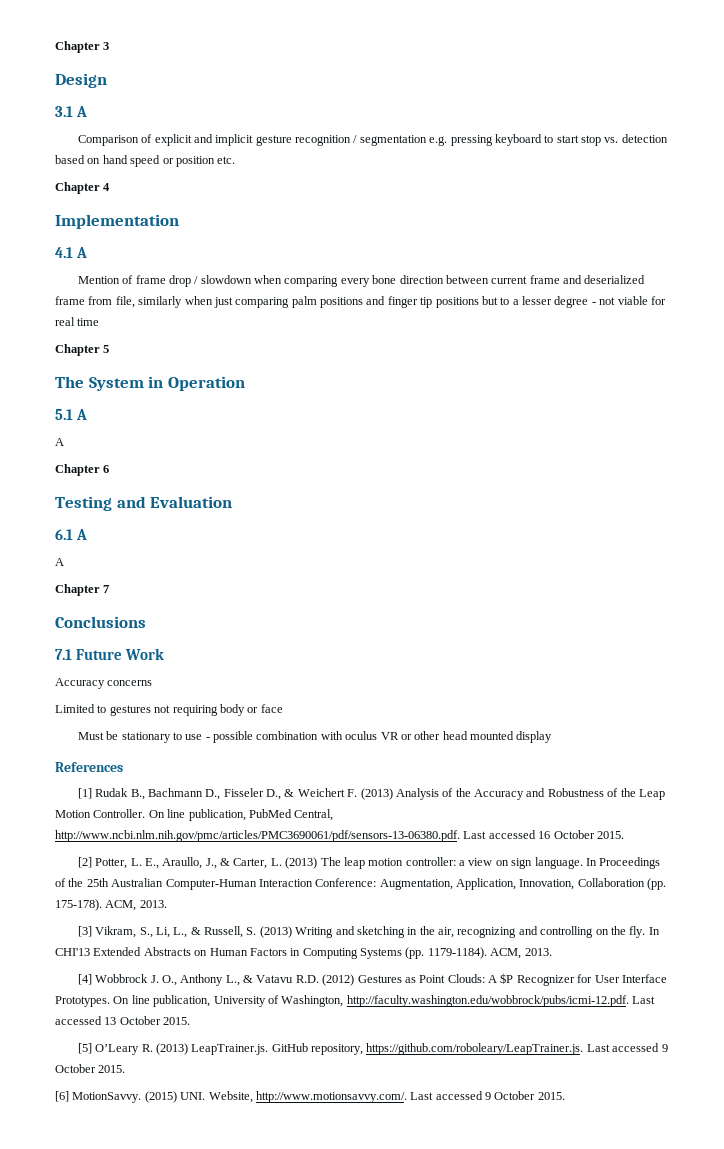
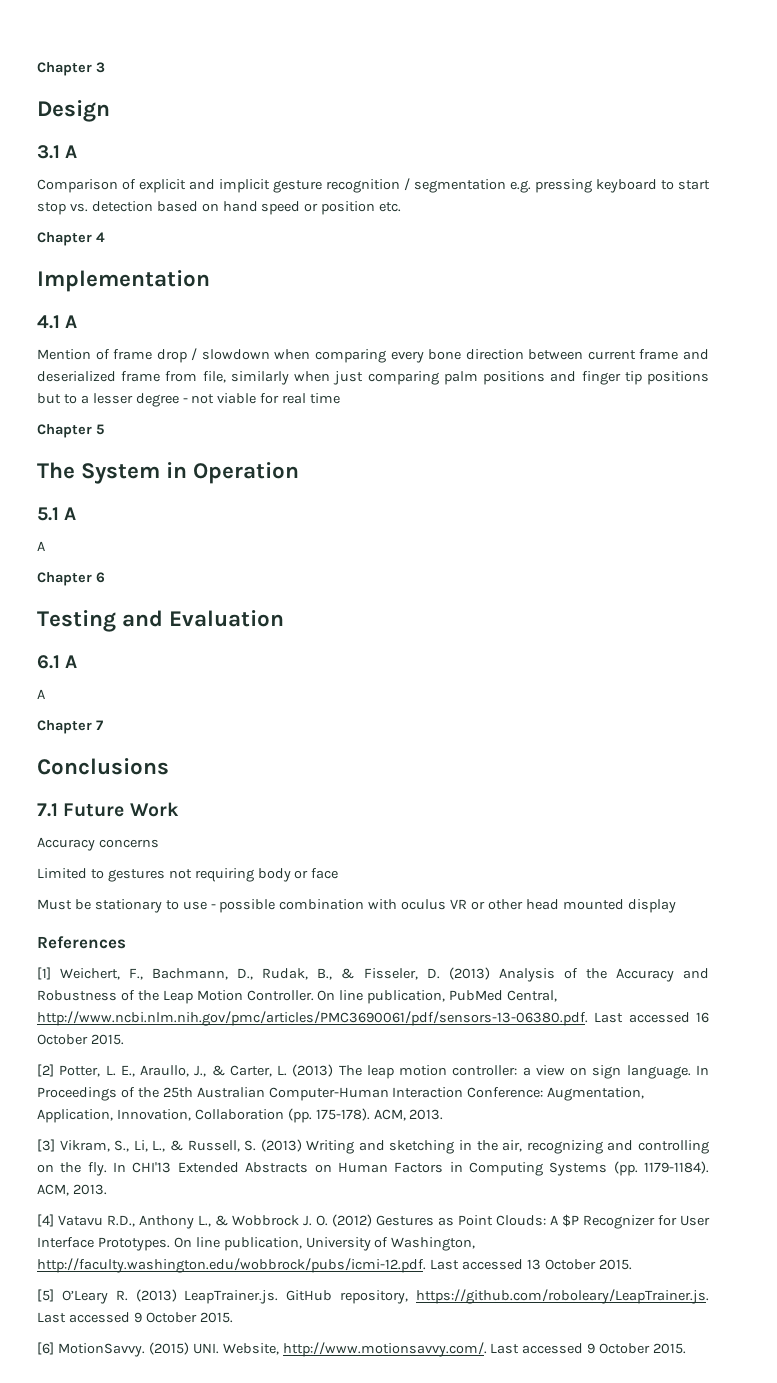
- [1] Rudak B., Bachmann D., Fisseler D., & Weichert F. (2013) Analysis of the Accuracy and Robustness of the Leap Motion Controller.
+ [1] Weichert, F., Bachmann, D., Rudak, B., & Fisseler, D. (2013) Analysis of the Accuracy and Robustness of the Leap Motion Controller.
- [4] Wobbrock J. O., Anthony L., & Vatavu R.D. (2012) Gestures as Point Clouds: A $P Recognizer for User Interface Prototypes.
+ [4] Vatavu R.D., Anthony L., & Wobbrock J. O. (2012) Gestures as Point Clouds: A $P Recognizer for User Interface Prototypes.

